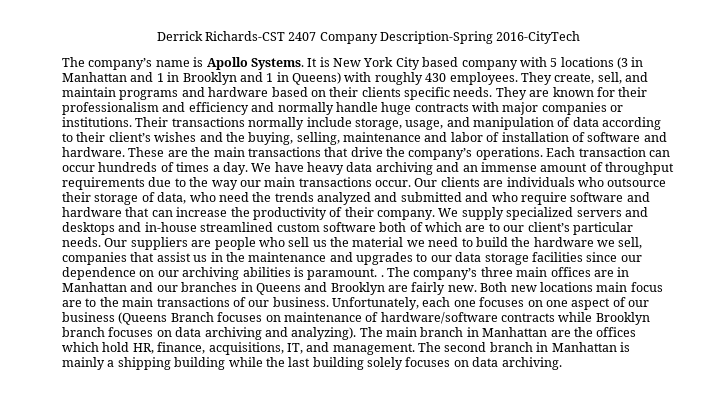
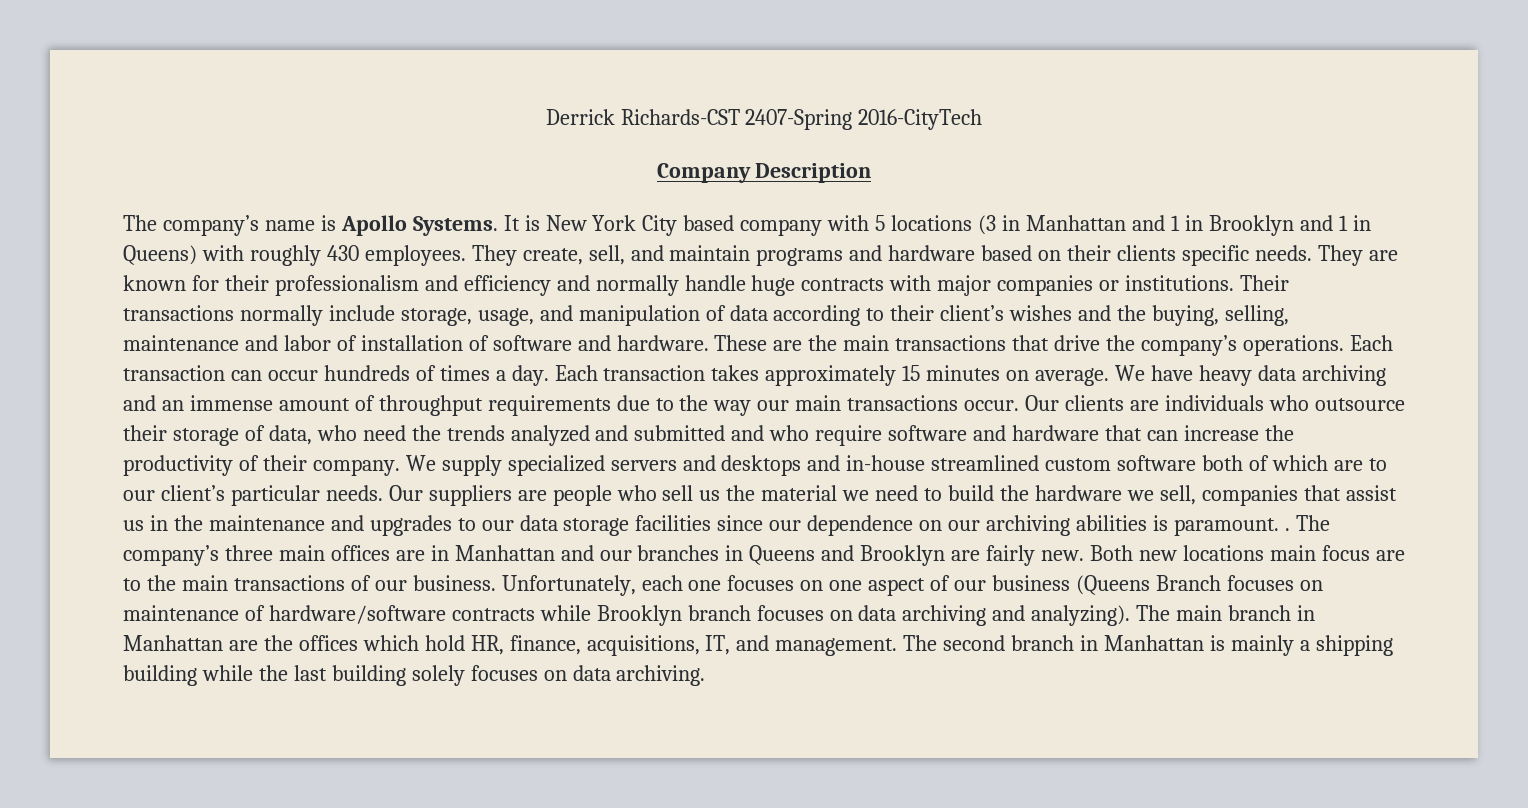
- Derrick Richards-CST 2407 Company Description-Spring 2016-CityTech
+ Derrick Richards-CST 2407-Spring 2016-CityTech
+ Company Description
+ Each transaction takes approximately 15 minutes on average.

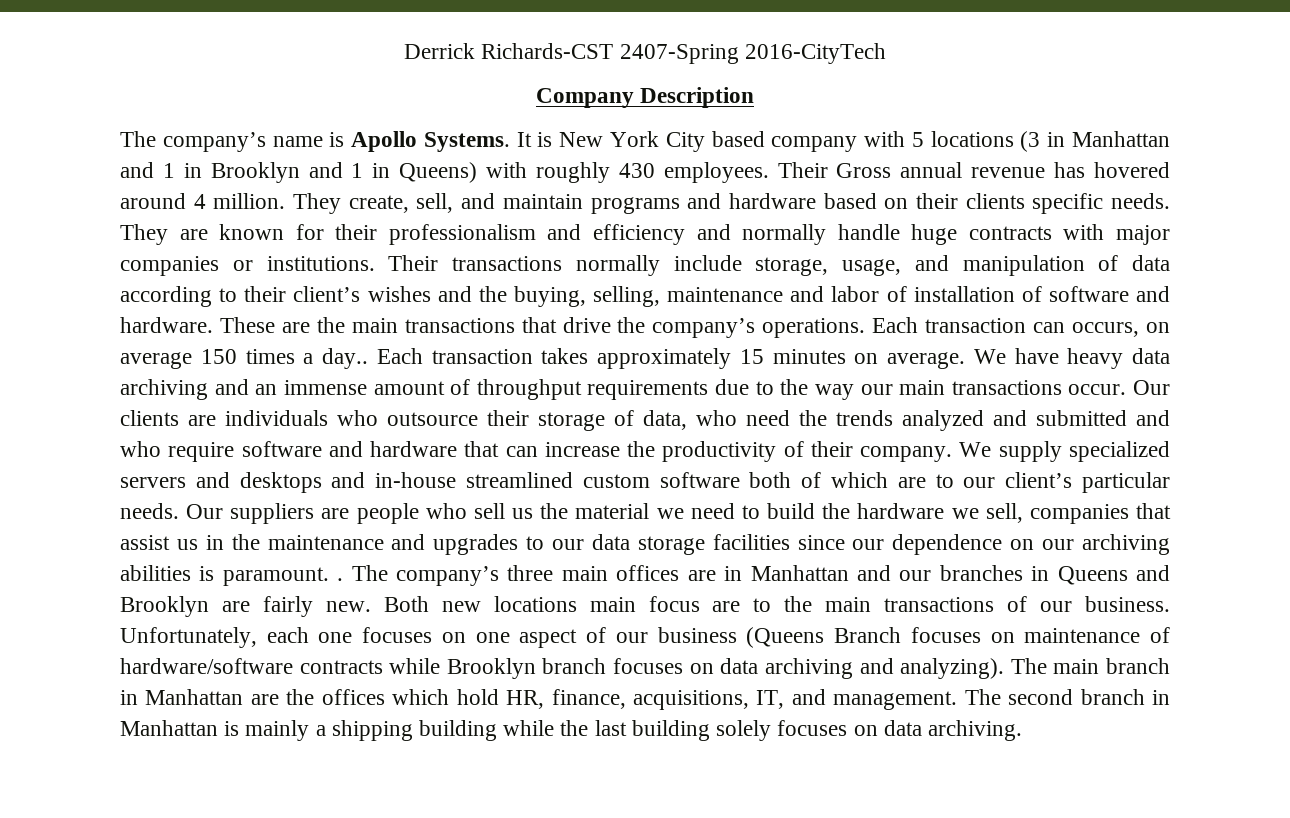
+ Their Gross annual revenue has hovered around 4 million.
- Each transaction can occur hundreds of times a day.
+ Each transaction can occurs, on average 150 times a day..

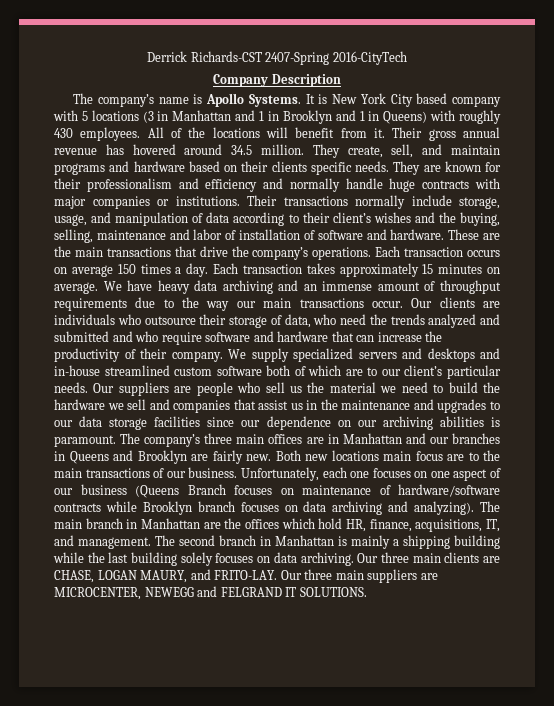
- Their Gross annual revenue has hovered around 4 million.
+ All of the locations will benefit from it. Their gross annual revenue has hovered around 34.5 million.
- Each transaction can occurs, on average 150 times a day..
+ Each transaction occurs on average 150 times a day.
- Our suppliers are people who sell us the material we need to build the hardware we sell, companies that assist us in the maintenance and upgrades to our data storage facilities since our dependence on our archiving abilities is paramount. .
+ Our suppliers are people who sell us the material we need to build the hardware we sell and companies that assist us in the maintenance and upgrades to our data storage facilities since our dependence on our archiving abilities is paramount.
+ Our three main clients are CHASE, LOGAN MAURY, and FRITO-LAY. Our three main suppliers are MICROCENTER, NEWEGG and FELGRAND IT SOLUTIONS.

